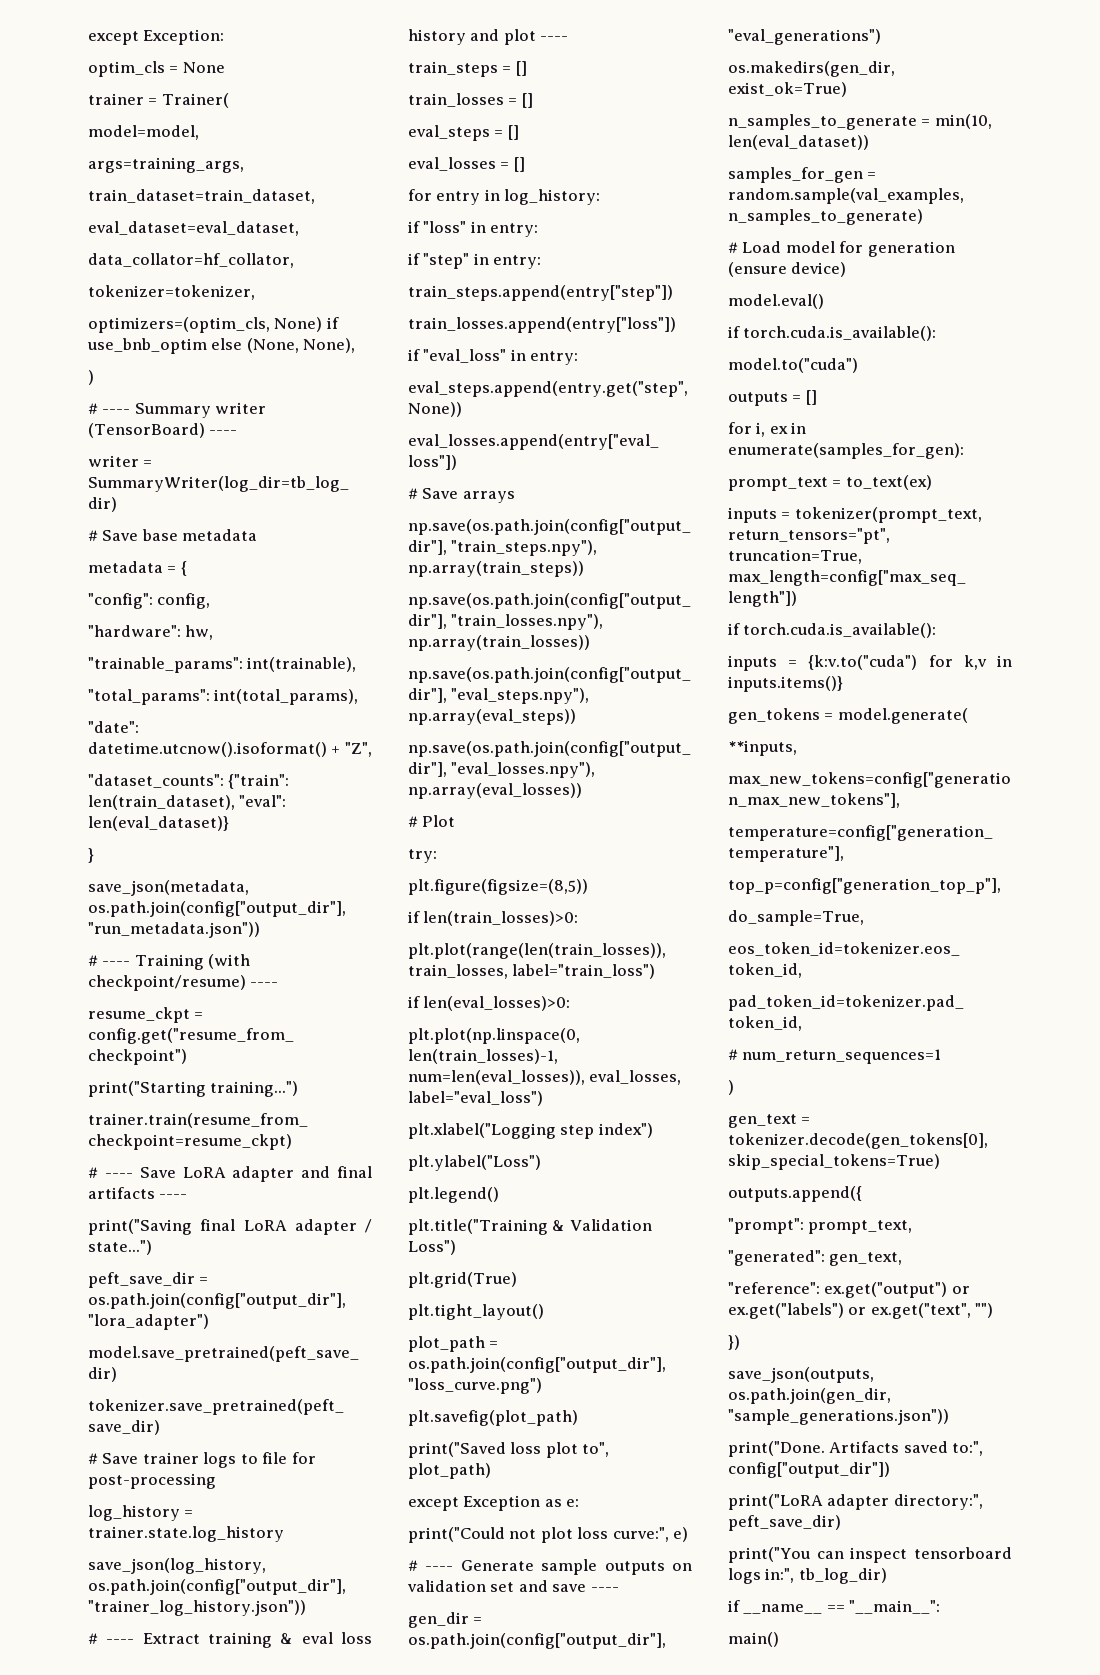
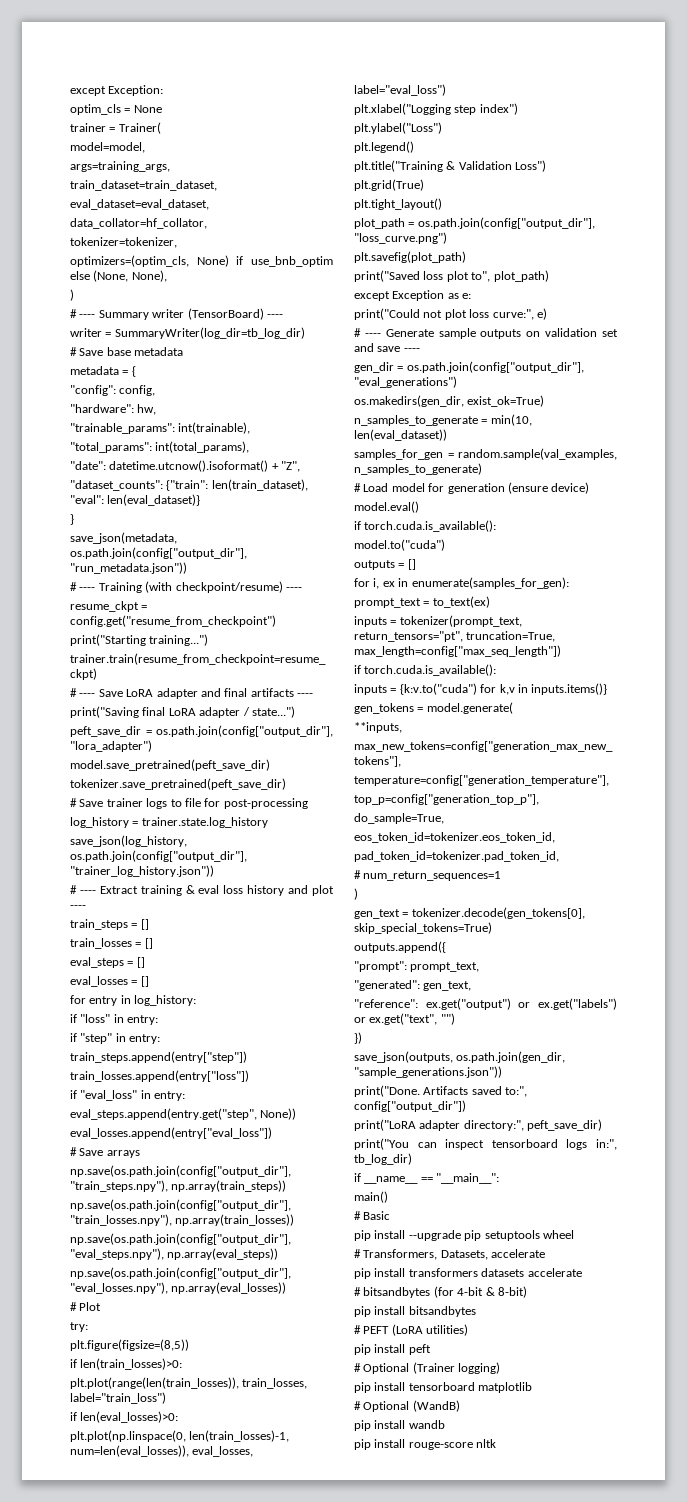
+ # Basic
+ pip install --upgrade pip setuptools wheel
+ # Transformers, Datasets, accelerate
+ pip install transformers datasets accelerate
+ # bitsandbytes (for 4-bit & 8-bit)
+ pip install bitsandbytes
+ # PEFT (LoRA utilities)
+ pip install peft
+ # Optional (Trainer logging)
+ pip install tensorboard matplotlib
+ # Optional (WandB)
+ pip install wandb
+ pip install rouge-score nltk

